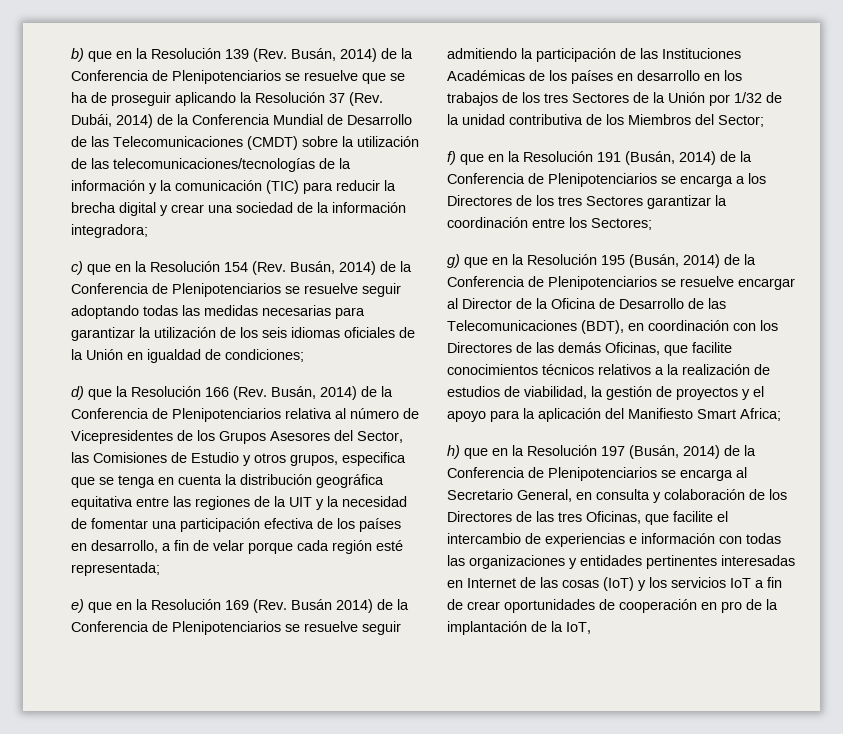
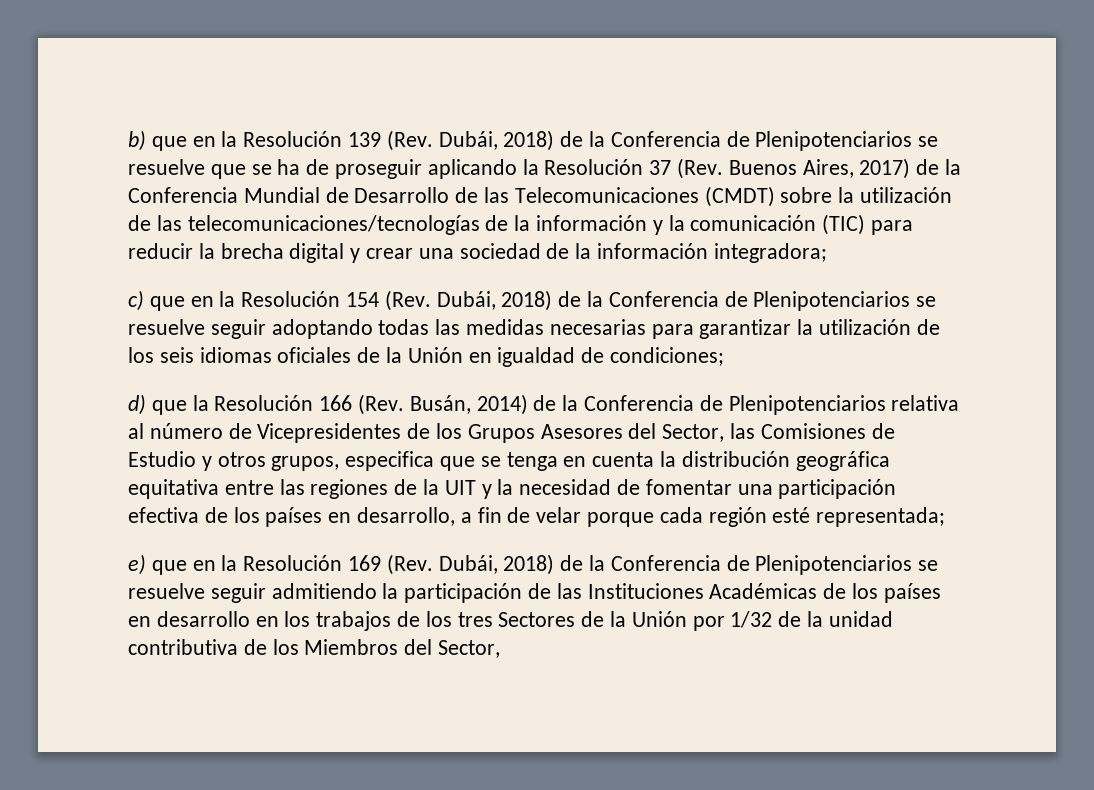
- b) que en la Resolución 139 (Rev. Busán, 2014) de la Conferencia de Plenipotenciarios se resuelve que se ha de proseguir aplicando la Resolución 37 (Rev. Dubái, 2014) de la Conferencia Mundial de Desarrollo de las Telecomunicaciones (CMDT) sobre la utilización de las telecomunicaciones/tecnologías de la información y la comunicación (TIC) para reducir la brecha digital y crear una sociedad de la información integradora;
+ b) que en la Resolución 139 (Rev. Dubái, 2018) de la Conferencia de Plenipotenciarios se resuelve que se ha de proseguir aplicando la Resolución 37 (Rev. Buenos Aires, 2017) de la Conferencia Mundial de Desarrollo de las Telecomunicaciones (CMDT) sobre la utilización de las telecomunicaciones/tecnologías de la información y la comunicación (TIC) para reducir la brecha digital y crear una sociedad de la información integradora;
- c) que en la Resolución 154 (Rev. Busán, 2014) de la Conferencia de Plenipotenciarios se resuelve seguir adoptando todas las medidas necesarias para garantizar la utilización de los seis idiomas oficiales de la Unión en igualdad de condiciones;
+ c) que en la Resolución 154 (Rev. Dubái, 2018) de la Conferencia de Plenipotenciarios se resuelve seguir adoptando todas las medidas necesarias para garantizar la utilización de los seis idiomas oficiales de la Unión en igualdad de condiciones;
- e) que en la Resolución 169 (Rev. Busán 2014) de la Conferencia de Plenipotenciarios se resuelve seguir admitiendo la participación de las Instituciones Académicas de los países en desarrollo en los trabajos de los tres Sectores de la Unión por 1/32 de la unidad contributiva de los Miembros del Sector;
- f) que en la Resolución 191 (Busán, 2014) de la Conferencia de Plenipotenciarios se encarga a los Directores de los tres Sectores garantizar la coordinación entre los Sectores;
- g) que en la Resolución 195 (Busán, 2014) de la Conferencia de Plenipotenciarios se resuelve encargar al Director de la Oficina de Desarrollo de las Telecomunicaciones (BDT), en coordinación con los Directores de las demás Oficinas, que facilite conocimientos técnicos relativos a la realización de estudios de viabilidad, la gestión de proyectos y el apoyo para la aplicación del Manifiesto Smart Africa;
- h) que en la Resolución 197 (Busán, 2014) de la Conferencia de Plenipotenciarios se encarga al Secretario General, en consulta y colaboración de los Directores de las tres Oficinas, que facilite el intercambio de experiencias e información con todas las organizaciones y entidades pertinentes interesadas en Internet de las cosas (IoT) y los servicios IoT a fin de crear oportunidades de cooperación en pro de la implantación de la IoT,
+ e) que en la Resolución 169 (Rev. Dubái, 2018) de la Conferencia de Plenipotenciarios se resuelve seguir admitiendo la participación de las Instituciones Académicas de los países en desarrollo en los trabajos de los tres Sectores de la Unión por 1/32 de la unidad contributiva de los Miembros del Sector,

